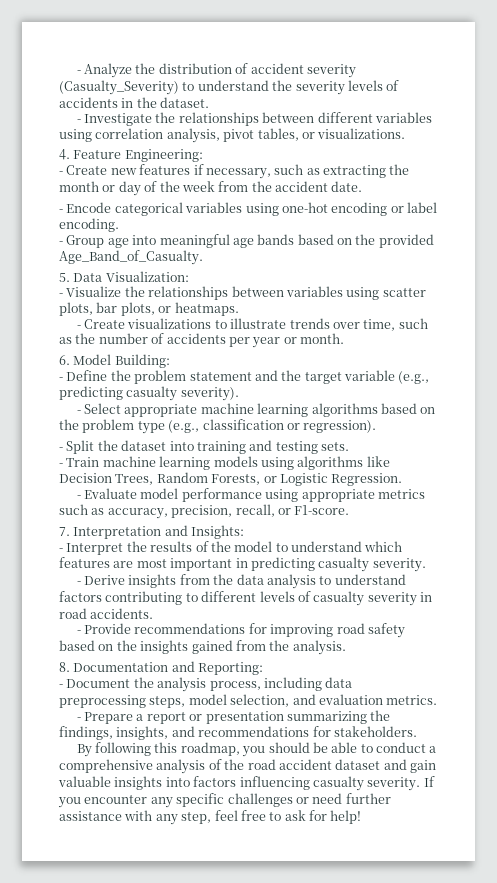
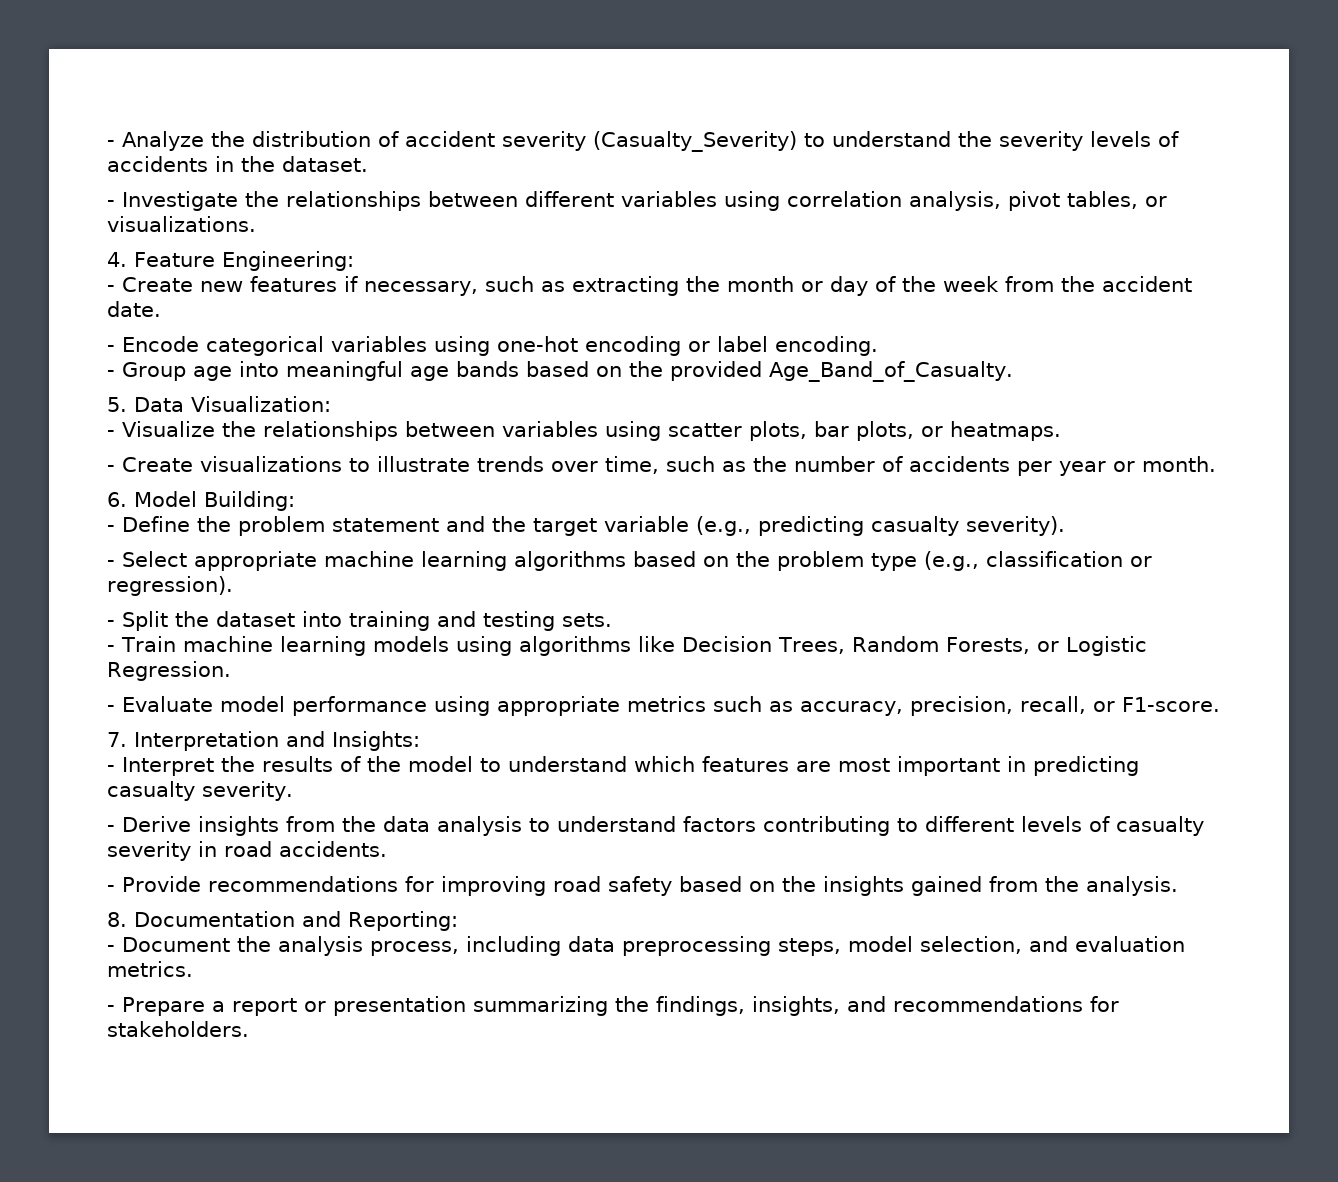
- By following this roadmap, you should be able to conduct a comprehensive analysis of the road accident dataset and gain valuable insights into factors influencing casualty severity. If you encounter any specific challenges or need further assistance with any step, feel free to ask for help!

